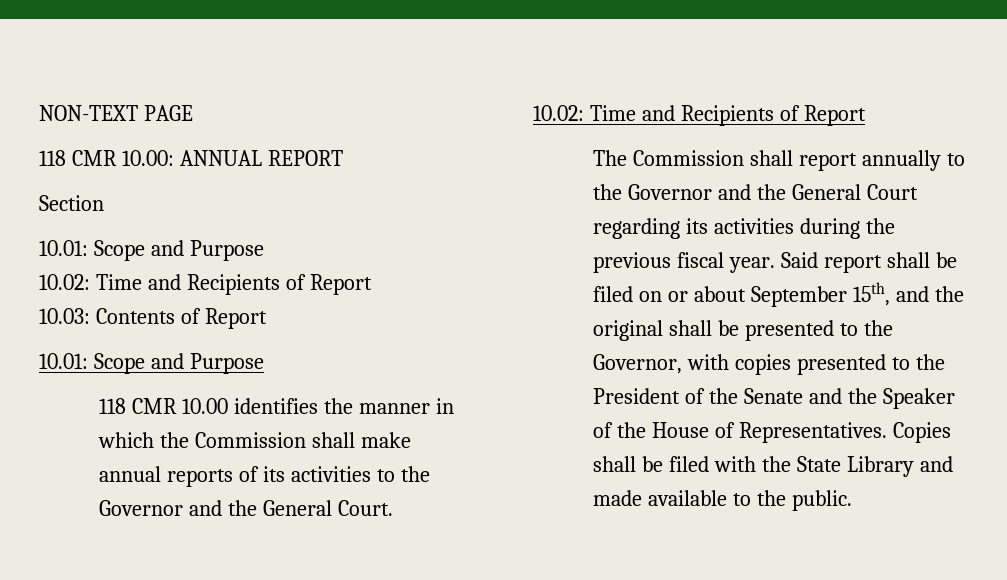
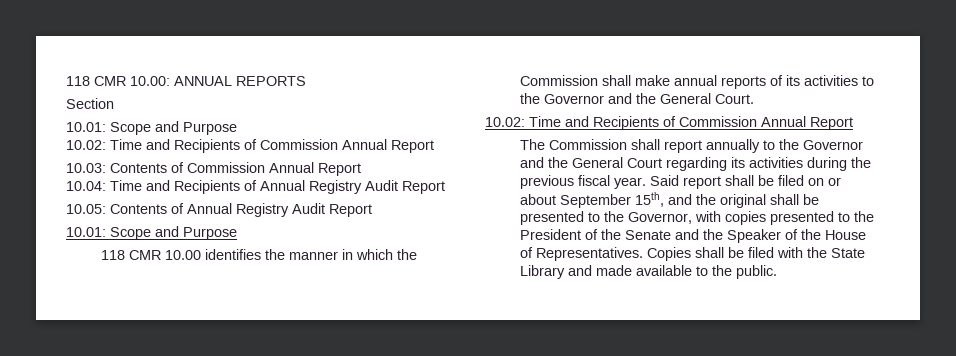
- NON-TEXT PAGE
- 118 CMR 10.00: ANNUAL REPORT
+ 118 CMR 10.00: ANNUAL REPORTS
  Section
  10.01: Scope and Purpose
- 10.02: Time and Recipients of Report
+ 10.02: Time and Recipients of Commission Annual Report
- 10.03: Contents of Report
+ 10.03: Contents of Commission Annual Report
+ 10.04: Time and Recipients of Annual Registry Audit Report
+ 10.05: Contents of Annual Registry Audit Report
  118 CMR 10.00 identifies the manner in which the Commission shall make annual reports of its activities to the Governor and the General Court.
- 10.02: Time and Recipients of Report
+ 10.02: Time and Recipients of Commission Annual Report

